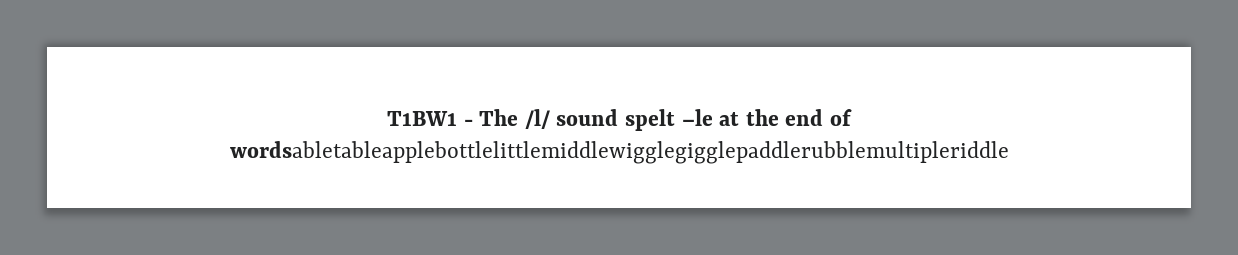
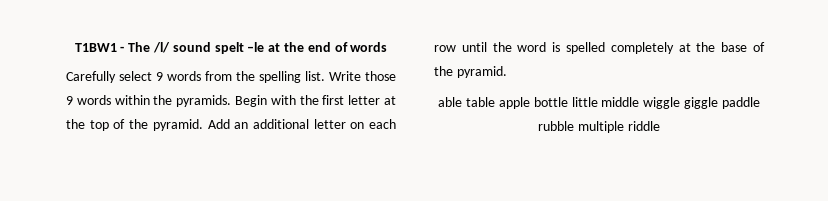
- T1BW1 - The /l/ sound spelt –le at the end of wordsabletableapplebottlelittlemiddlewigglegigglepaddlerubblemultipleriddle
+ T1BW1 - The /l/ sound spelt –le at the end of words
+ Carefully select 9 words from the spelling list. Write those 9 words within the pyramids. Begin with the first letter at the top of the pyramid. Add an additional letter on each row until the word is spelled completely at the base of the pyramid.
+ able table apple bottle little middle wiggle giggle paddle rubble multiple riddle

